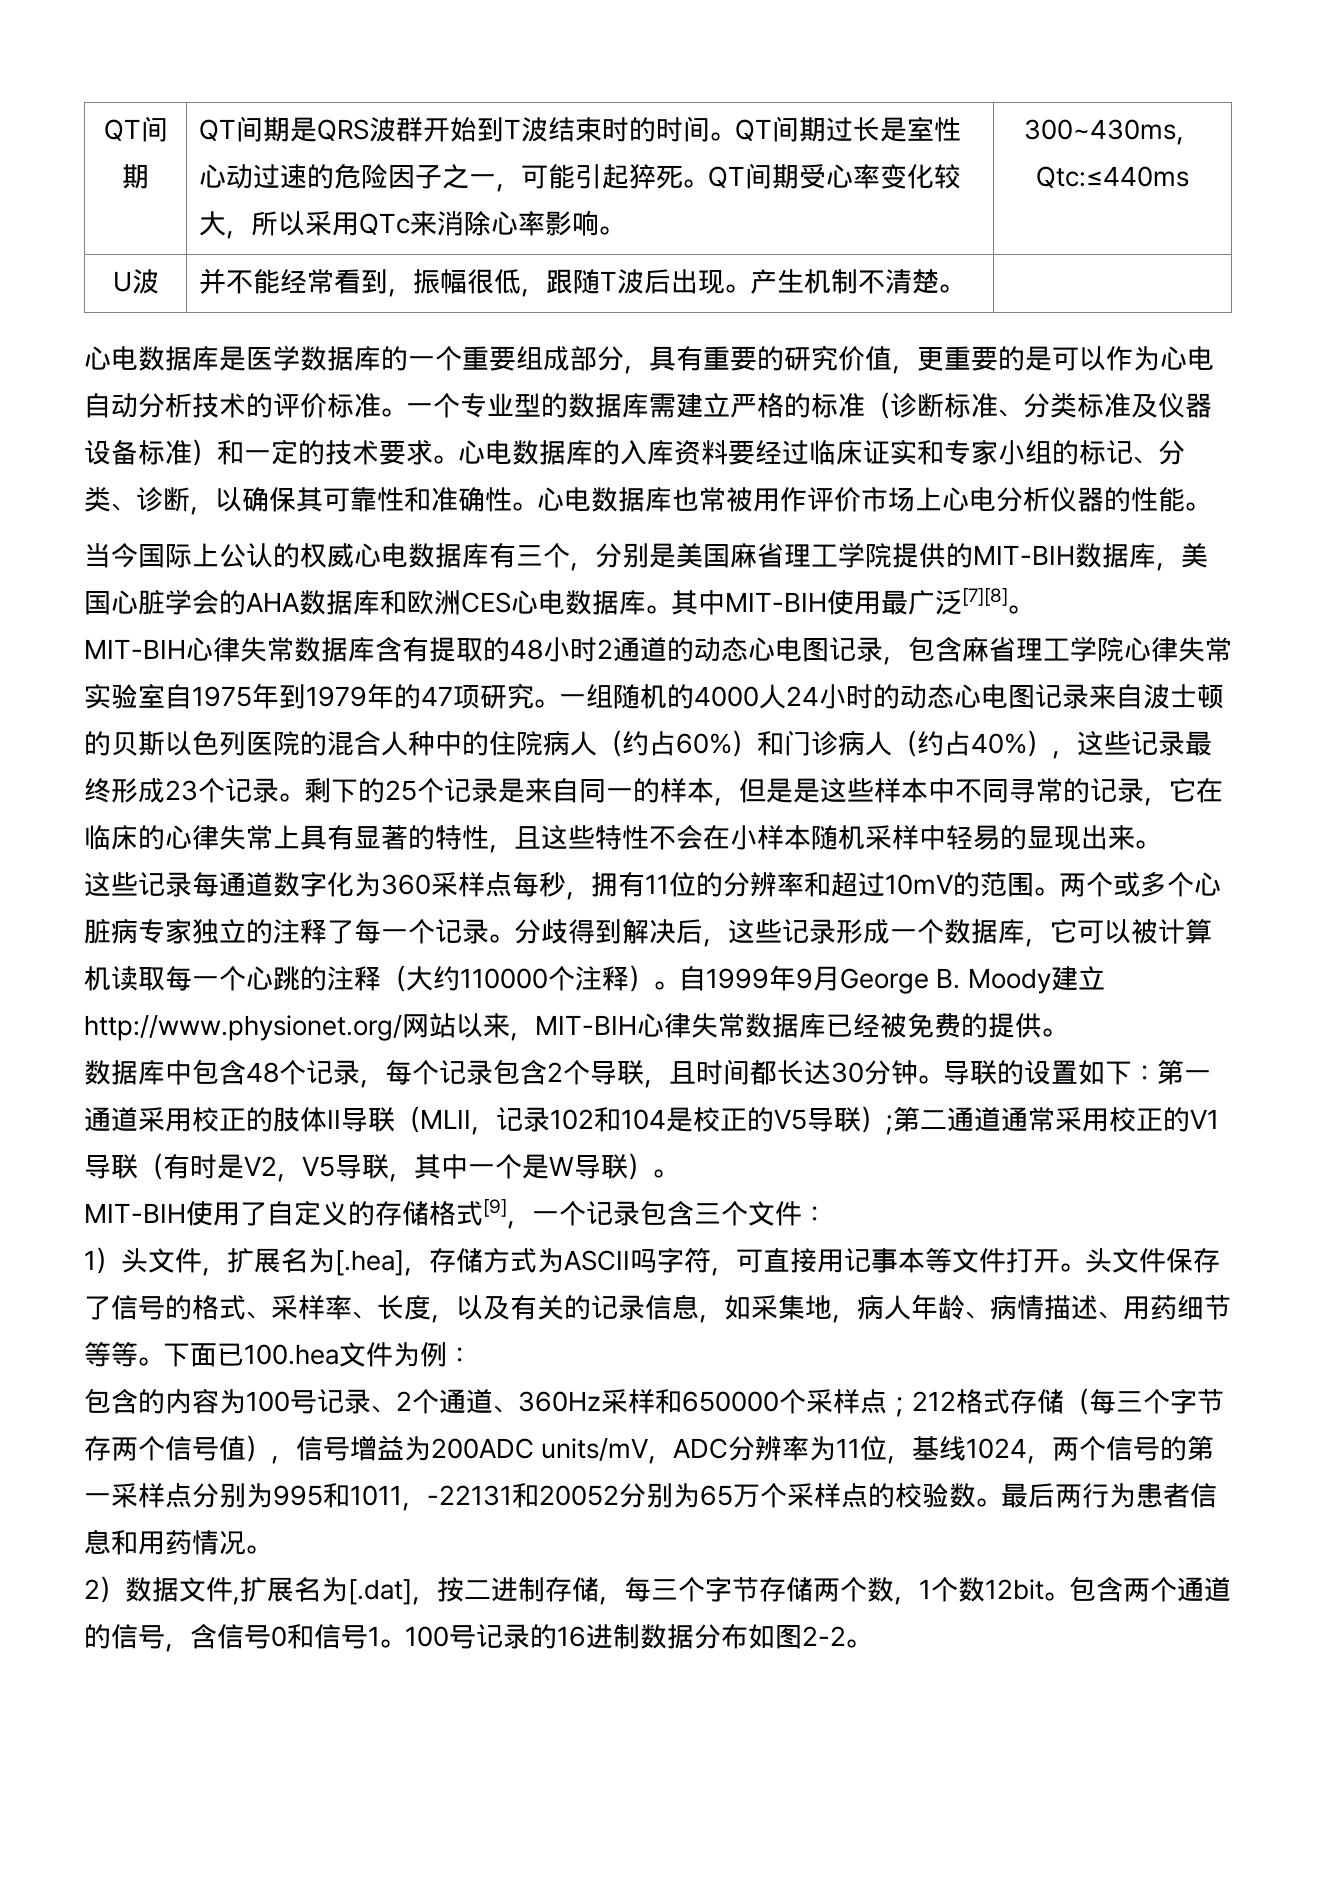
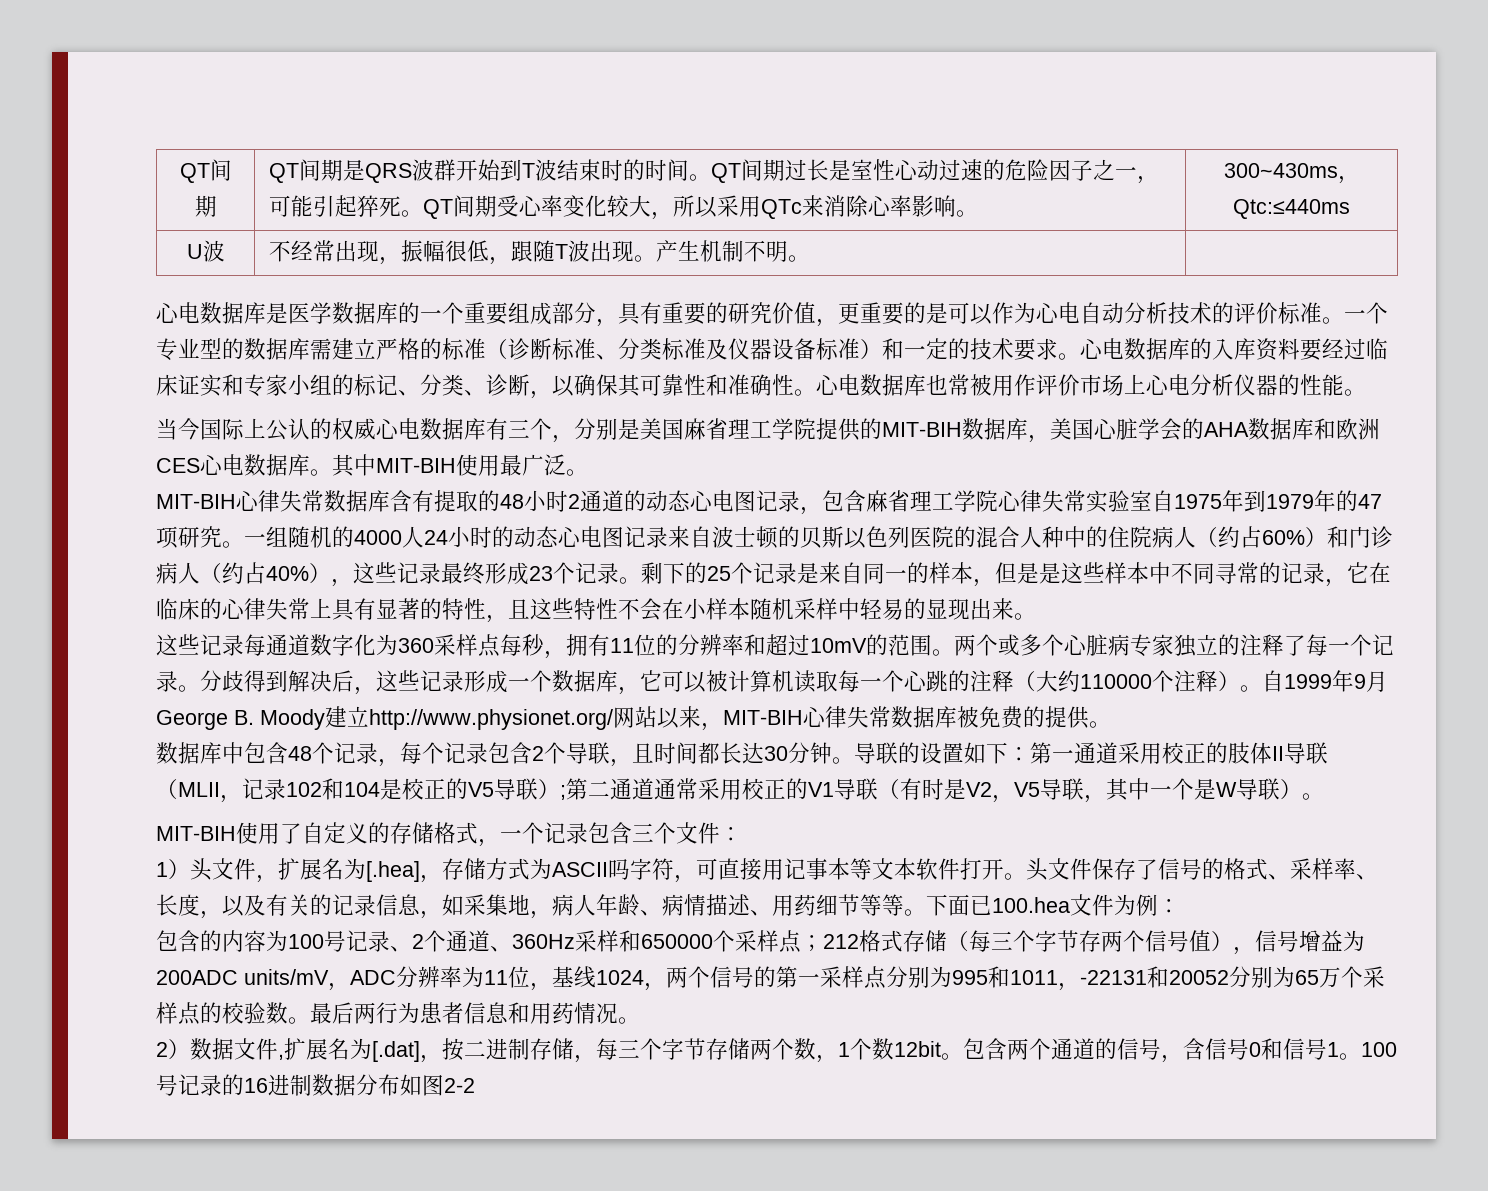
- U波 | 并不能经常看到，振幅很低，跟随T波后出现。产生机制不清楚。 |
+ U波 | 不经常出现，振幅很低，跟随T波出现。产生机制不明。 |
- 其中MIT-BIH使用最广泛[7][8]。
+ 其中MIT-BIH使用最广泛。
- 自1999年9月George B. Moody建立http://www.physionet.org/网站以来，MIT-BIH心律失常数据库已经被免费的提供。
+ 自1999年9月George B. Moody建立http://www.physionet.org/网站以来，MIT-BIH心律失常数据库被免费的提供。
- MIT-BIH使用了自定义的存储格式[9]，一个记录包含三个文件：
+ MIT-BIH使用了自定义的存储格式，一个记录包含三个文件：
- 1）头文件，扩展名为[.hea]，存储方式为ASCII吗字符，可直接用记事本等文件打开。
+ 1）头文件，扩展名为[.hea]，存储方式为ASCII吗字符，可直接用记事本等文本软件打开。
- 100号记录的16进制数据分布如图2-2。
+ 100号记录的16进制数据分布如图2-2

